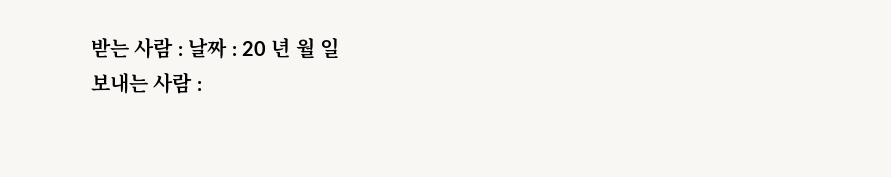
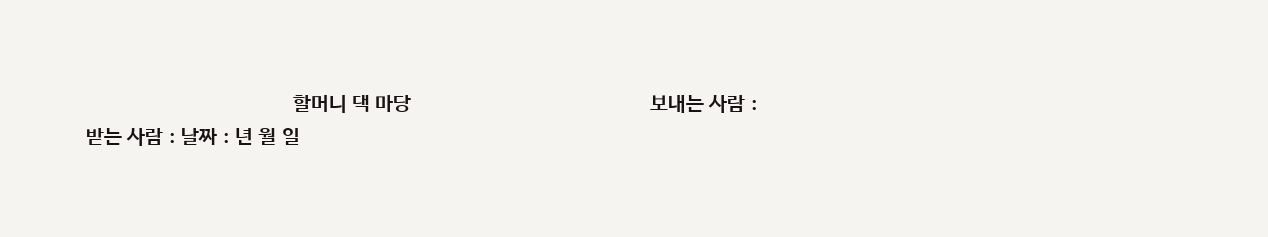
+ 할머니 댁 마당
- 받는 사람 : 날짜 : 20 년 월 일
+ 받는 사람 : 날짜 : 년 월 일

